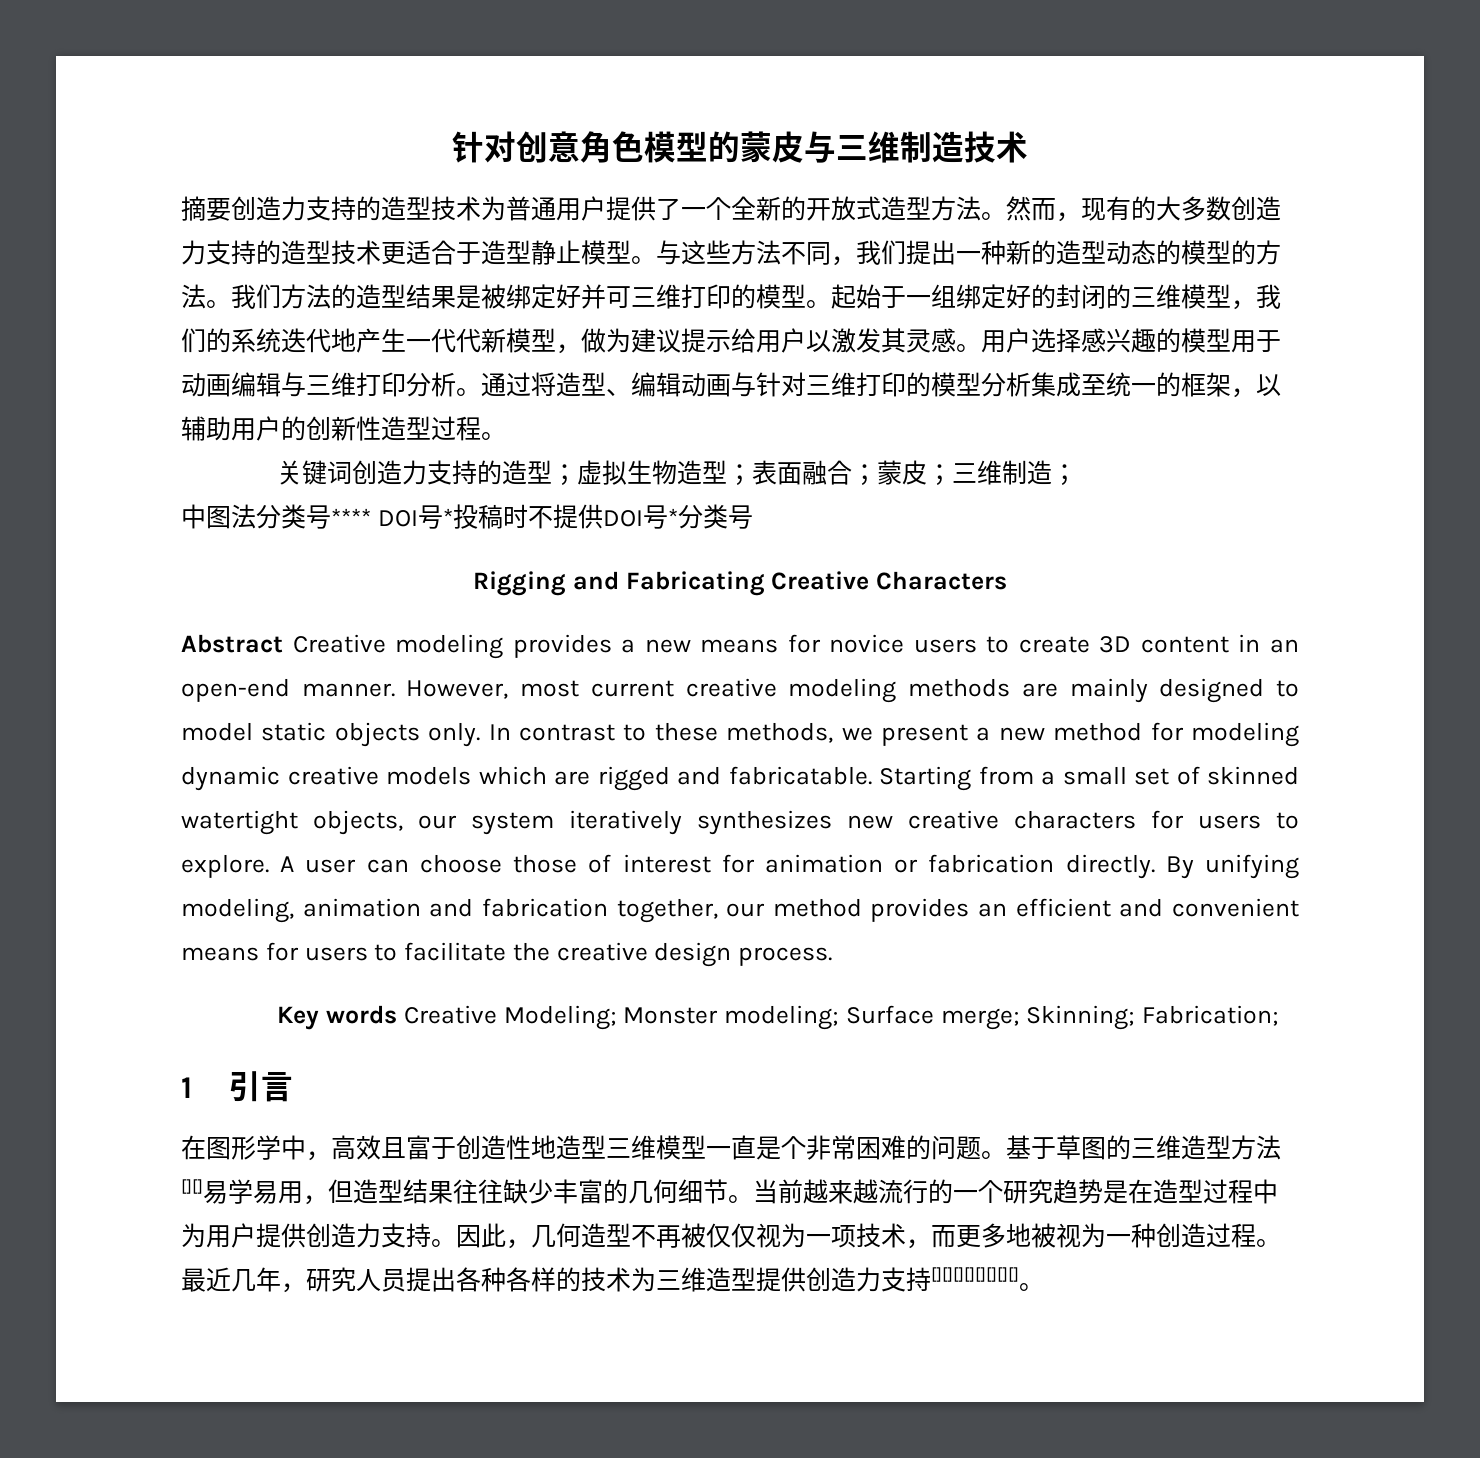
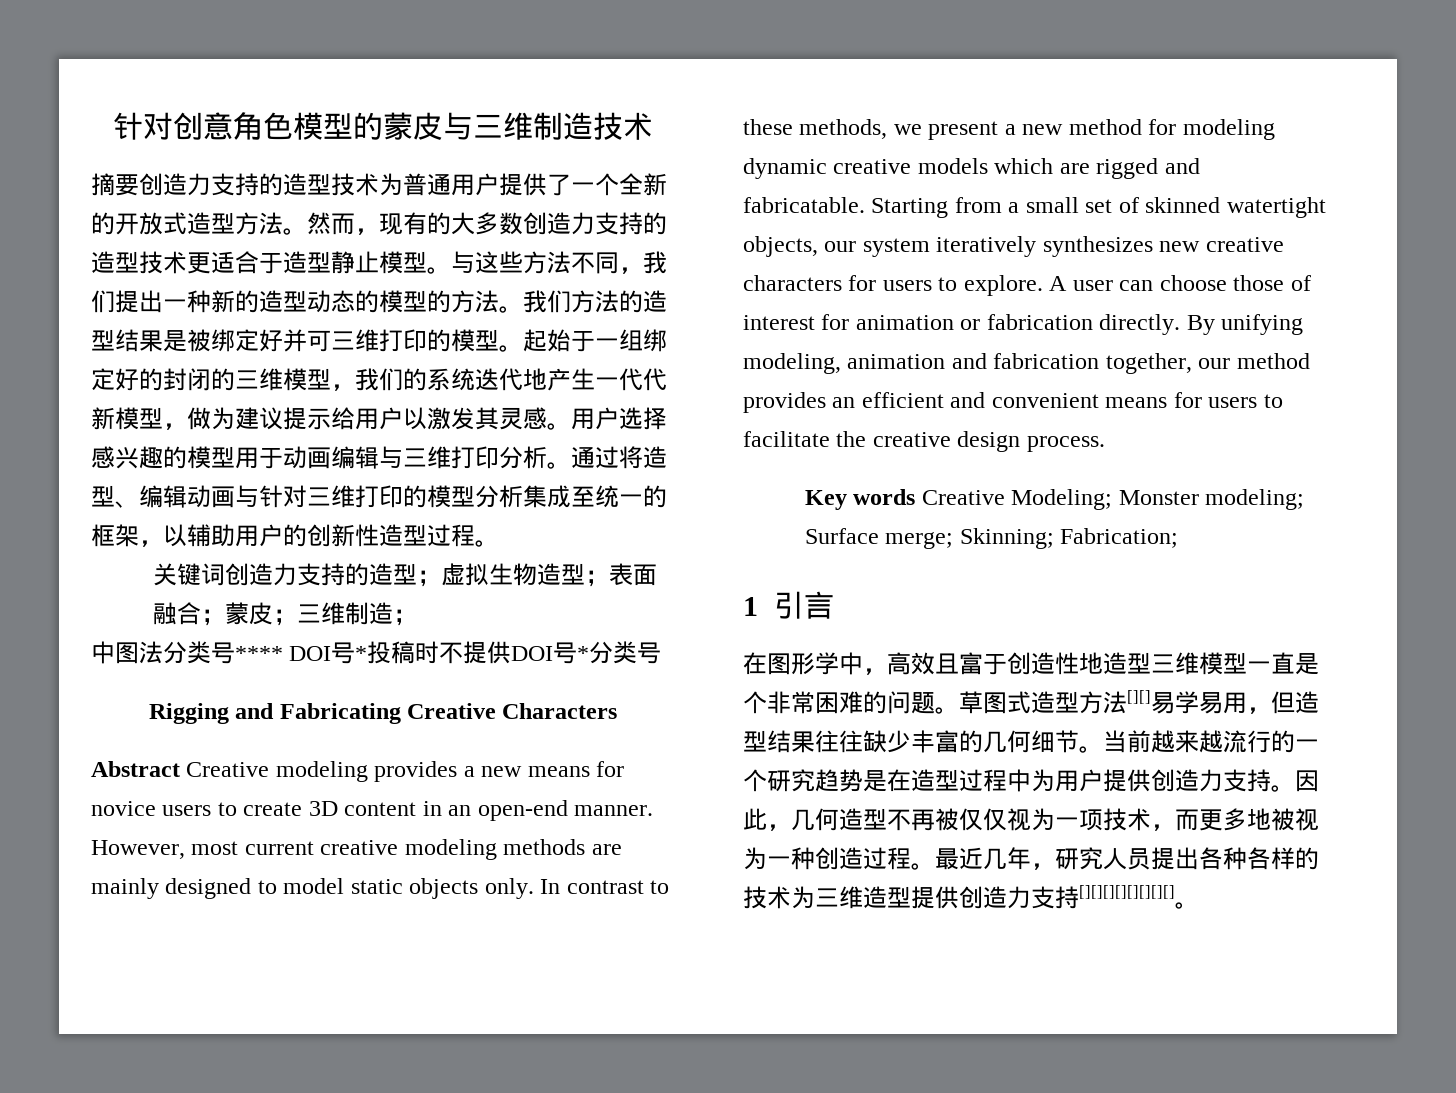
- 基于草图的三维造型方法[][]易学易用，但造型结果往往缺少丰富的几何细节。
+ 草图式造型方法[][]易学易用，但造型结果往往缺少丰富的几何细节。

